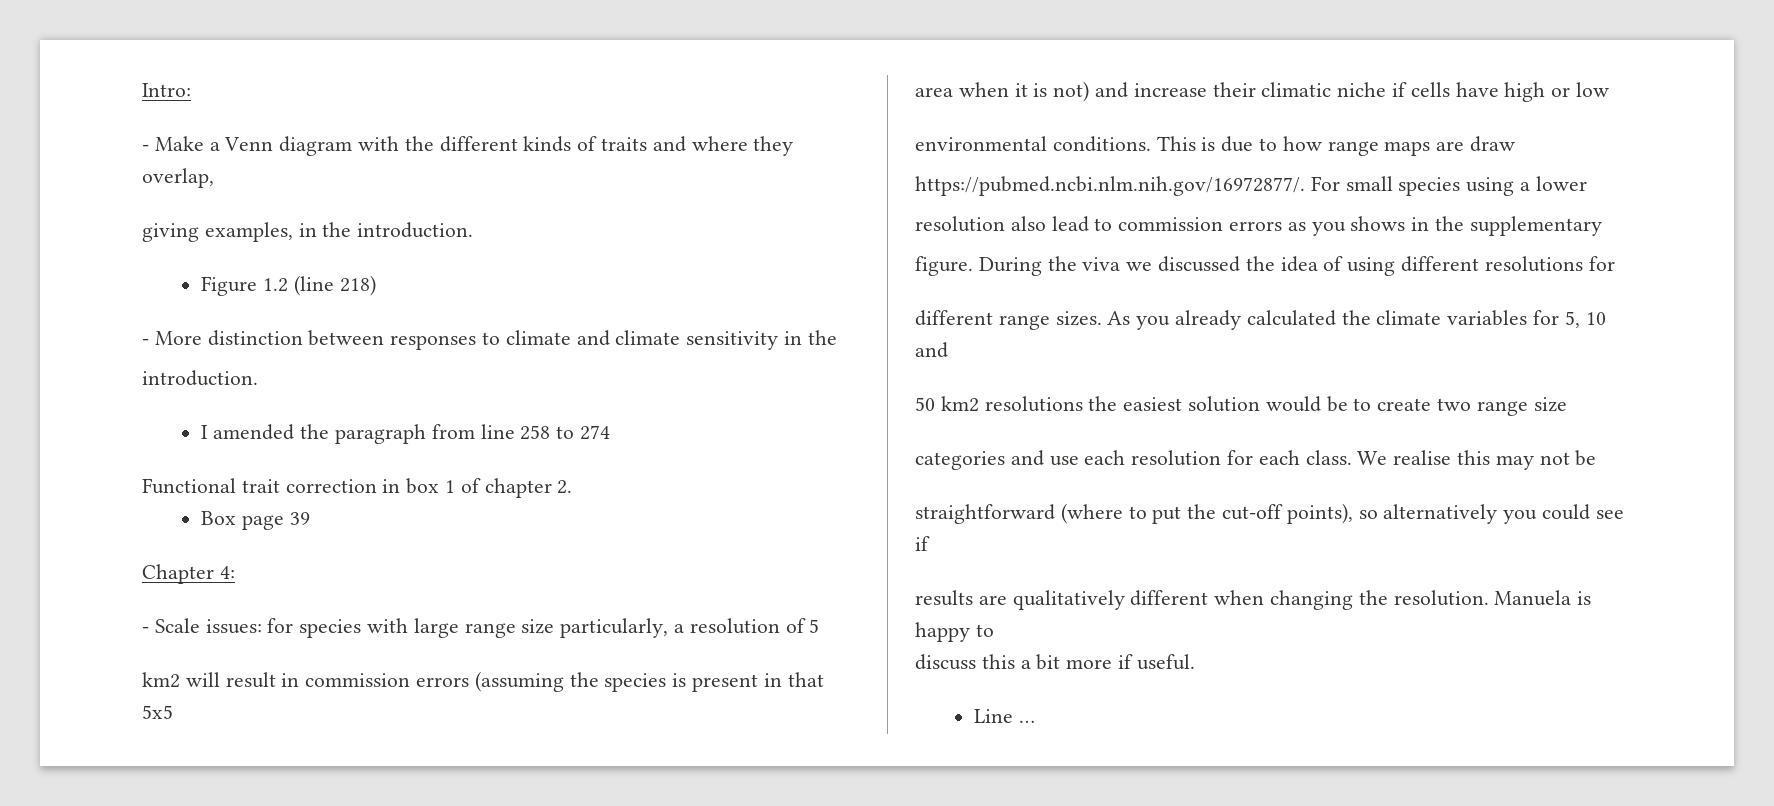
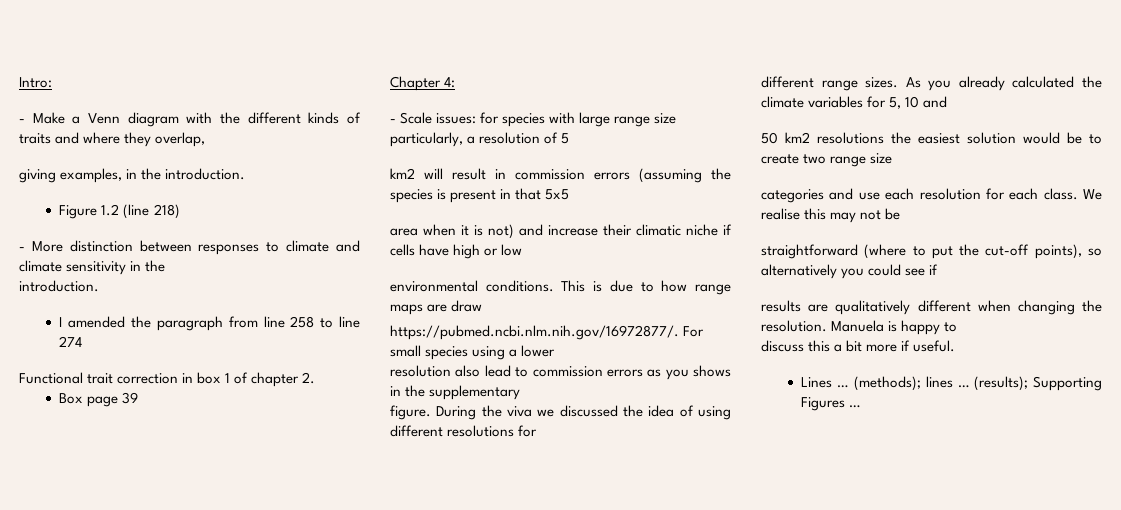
- I amended the paragraph from line 258 to 274
+ I amended the paragraph from line 258 to line 274
- Line …
+ Lines … (methods); lines … (results); Supporting Figures …

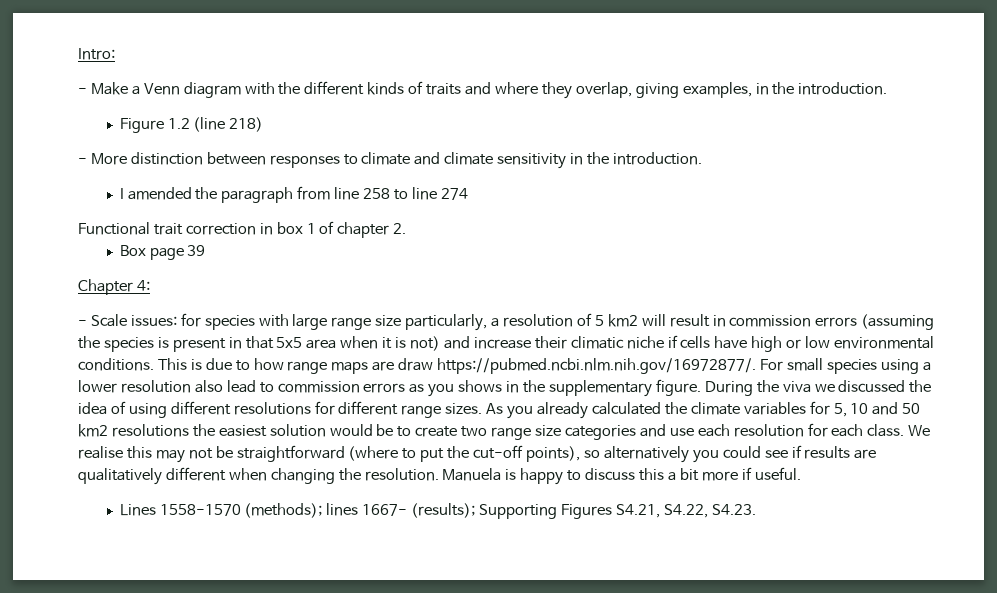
- - Make a Venn diagram with the different kinds of traits and where they overlap,
- giving examples, in the introduction.
+ - Make a Venn diagram with the different kinds of traits and where they overlap, giving examples, in the introduction.
- - More distinction between responses to climate and climate sensitivity in the
- introduction.
+ - More distinction between responses to climate and climate sensitivity in the introduction.
- - Scale issues: for species with large range size particularly, a resolution of 5
- km2 will result in commission errors (assuming the species is present in that 5x5
- area when it is not) and increase their climatic niche if cells have high or low
- environmental conditions.
+ - Scale issues: for species with large range size particularly, a resolution of 5 km2 will result in commission errors (assuming the species is present in that 5x5 area when it is not) and increase their climatic niche if cells have high or low environmental conditions.
- This is due to how range maps are draw
- https://pubmed.ncbi.nlm.nih.gov/16972877/. For small species using a lower
- resolution also lead to commission errors as you shows in the supplementary
- figure.
+ This is due to how range maps are draw https://pubmed.ncbi.nlm.nih.gov/16972877/. For small species using a lower resolution also lead to commission errors as you shows in the supplementary figure.
- During the viva we discussed the idea of using different resolutions for
- different range sizes.
+ During the viva we discussed the idea of using different resolutions for different range sizes.
- As you already calculated the climate variables for 5, 10 and
- 50 km2 resolutions the easiest solution would be to create two range size
- categories and use each resolution for each class.
+ As you already calculated the climate variables for 5, 10 and 50 km2 resolutions the easiest solution would be to create two range size categories and use each resolution for each class.
- We realise this may not be
- straightforward (where to put the cut-off points), so alternatively you could see if
- results are qualitatively different when changing the resolution.
+ We realise this may not be straightforward (where to put the cut-off points), so alternatively you could see if results are qualitatively different when changing the resolution.
- Manuela is happy to
- discuss this a bit more if useful.
+ Manuela is happy to discuss this a bit more if useful.
- Lines … (methods); lines … (results); Supporting Figures …
+ Lines 1558-1570 (methods); lines 1667- (results); Supporting Figures S4.21, S4.22, S4.23.

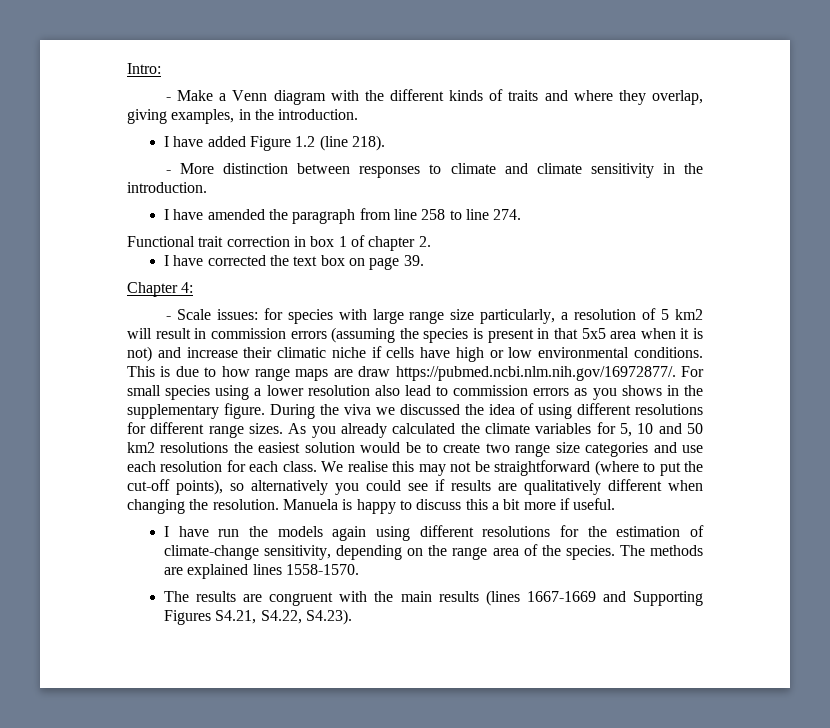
- Figure 1.2 (line 218)
+ I have added Figure 1.2 (line 218).
- I amended the paragraph from line 258 to line 274
+ I have amended the paragraph from line 258 to line 274.
- Box page 39
+ I have corrected the text box on page 39.
- Lines 1558-1570 (methods); lines 1667- (results); Supporting Figures S4.21, S4.22, S4.23.
+ I have run the models again using different resolutions for the estimation of climate-change sensitivity, depending on the range area of the species. The methods are explained lines 1558-1570.
+ The results are congruent with the main results (lines 1667-1669 and Supporting Figures S4.21, S4.22, S4.23).

